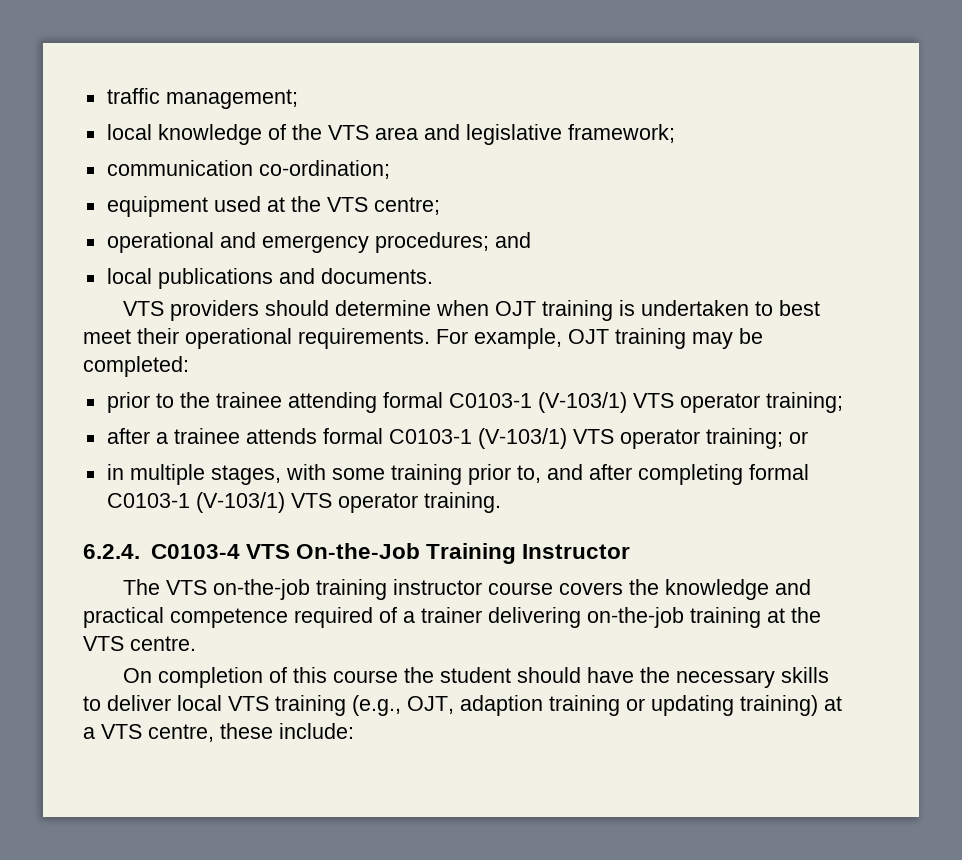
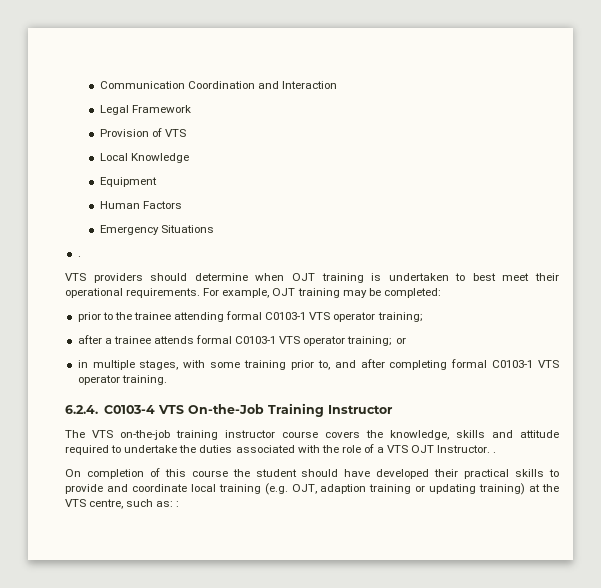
- traffic management;
- local knowledge of the VTS area and legislative framework;
- communication co-ordination;
- equipment used at the VTS centre;
- operational and emergency procedures; and
- local publications and documents.
+ Communication Coordination and Interaction
+ Legal Framework
+ Provision of VTS
+ Local Knowledge
+ Equipment
+ Human Factors
+ Emergency Situations
+ .
- prior to the trainee attending formal C0103-1 (V-103/1) VTS operator training;
+ prior to the trainee attending formal C0103-1 VTS operator training;
- after a trainee attends formal C0103-1 (V-103/1) VTS operator training; or
+ after a trainee attends formal C0103-1 VTS operator training; or
- in multiple stages, with some training prior to, and after completing formal C0103-1 (V-103/1) VTS operator training.
+ in multiple stages, with some training prior to, and after completing formal C0103-1 VTS operator training.
- The VTS on-the-job training instructor course covers the knowledge and practical competence required of a trainer delivering on-the-job training at the VTS centre.
+ The VTS on-the-job training instructor course covers the knowledge, skills and attitude required to undertake the duties associated with the role of a VTS OJT Instructor. .
- On completion of this course the student should have the necessary skills to deliver local VTS training (e.g., OJT, adaption training or updating training) at a VTS centre, these include:
+ On completion of this course the student should have developed their practical skills to provide and coordinate local training (e.g. OJT, adaption training or updating training) at the VTS centre, such as: :

